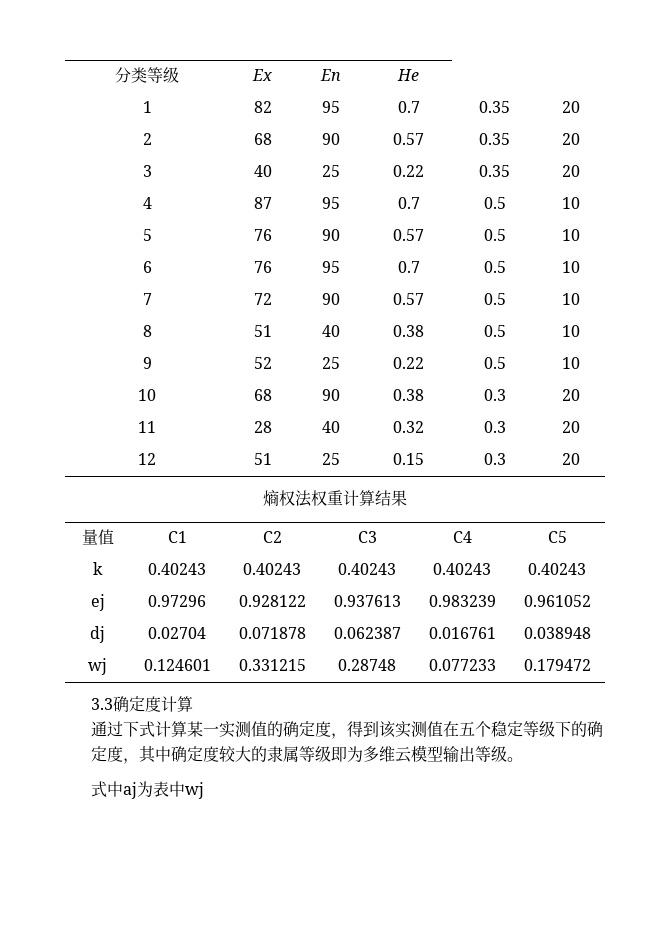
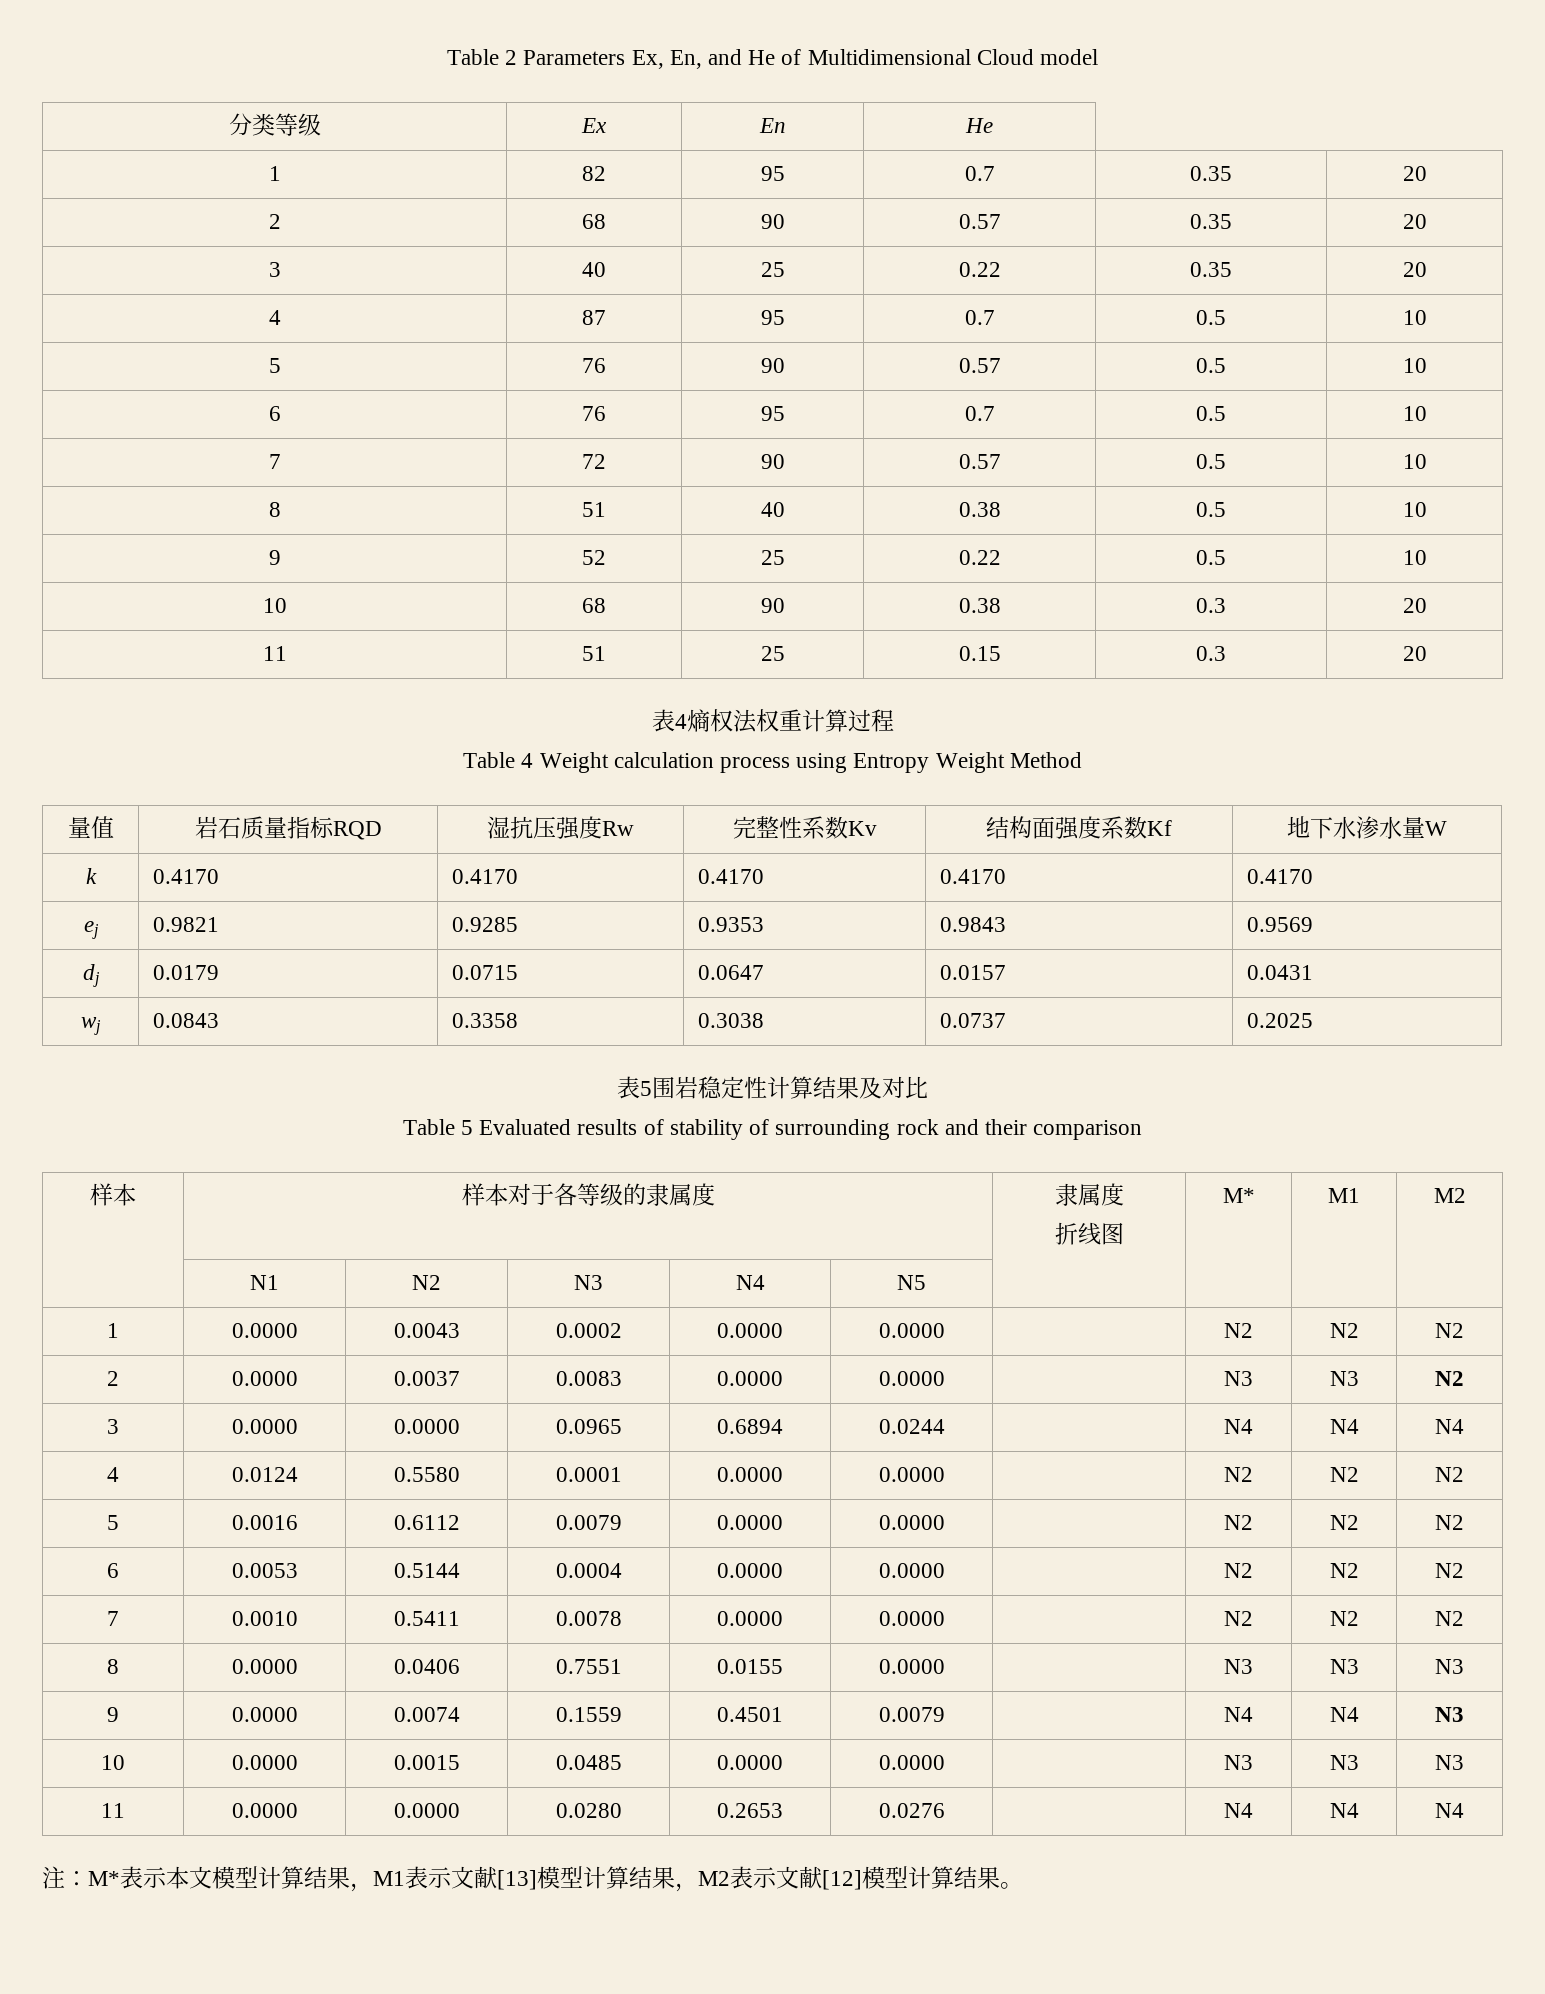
+ Table 2 Parameters Ex, En, and He of Multidimensional Cloud model
- 11 | 28 | 40 | 0.32 | 0.3 | 20
- 12 | 51 | 25 | 0.15 | 0.3 | 20
+ 11 | 51 | 25 | 0.15 | 0.3 | 20
- 熵权法权重计算结果
- 量值 | C1 | C2 | C3 | C4 | C5
- k | 0.40243 | 0.40243 | 0.40243 | 0.40243 | 0.40243
- ej | 0.97296 | 0.928122 | 0.937613 | 0.983239 | 0.961052
- dj | 0.02704 | 0.071878 | 0.062387 | 0.016761 | 0.038948
- wj | 0.124601 | 0.331215 | 0.28748 | 0.077233 | 0.179472
- 3.3确定度计算
- 通过下式计算某一实测值的确定度，得到该实测值在五个稳定等级下的确定度，其中确定度较大的隶属等级即为多维云模型输出等级。
- 式中aj为表中wj
+ 表4熵权法权重计算过程
+ Table 4 Weight calculation process using Entropy Weight Method
+ 量值 | 岩石质量指标RQD | 湿抗压强度Rw | 完整性系数Kv | 结构面强度系数Kf | 地下水渗水量W
+ k | 0.4170 | 0.4170 | 0.4170 | 0.4170 | 0.4170
+ ej | 0.9821 | 0.9285 | 0.9353 | 0.9843 | 0.9569
+ dj | 0.0179 | 0.0715 | 0.0647 | 0.0157 | 0.0431
+ wj | 0.0843 | 0.3358 | 0.3038 | 0.0737 | 0.2025
+ 表5围岩稳定性计算结果及对比
+ Table 5 Evaluated results of stability of surrounding rock and their comparison
+ 样本 | 样本对于各等级的隶属度 | 隶属度
+ 折线图 | M* | M1 | M2
+ | N1 | N2 | N3 | N4 | N5 | | | |
+ 1 | 0.0000 | 0.0043 | 0.0002 | 0.0000 | 0.0000 | | N2 | N2 | N2
+ 2 | 0.0000 | 0.0037 | 0.0083 | 0.0000 | 0.0000 | | N3 | N3 | N2
+ 3 | 0.0000 | 0.0000 | 0.0965 | 0.6894 | 0.0244 | | N4 | N4 | N4
+ 4 | 0.0124 | 0.5580 | 0.0001 | 0.0000 | 0.0000 | | N2 | N2 | N2
+ 5 | 0.0016 | 0.6112 | 0.0079 | 0.0000 | 0.0000 | | N2 | N2 | N2
+ 6 | 0.0053 | 0.5144 | 0.0004 | 0.0000 | 0.0000 | | N2 | N2 | N2
+ 7 | 0.0010 | 0.5411 | 0.0078 | 0.0000 | 0.0000 | | N2 | N2 | N2
+ 8 | 0.0000 | 0.0406 | 0.7551 | 0.0155 | 0.0000 | | N3 | N3 | N3
+ 9 | 0.0000 | 0.0074 | 0.1559 | 0.4501 | 0.0079 | | N4 | N4 | N3
+ 10 | 0.0000 | 0.0015 | 0.0485 | 0.0000 | 0.0000 | | N3 | N3 | N3
+ 11 | 0.0000 | 0.0000 | 0.0280 | 0.2653 | 0.0276 | | N4 | N4 | N4
+ 注：M*表示本文模型计算结果，M1表示文献[13]模型计算结果，M2表示文献[12]模型计算结果。

